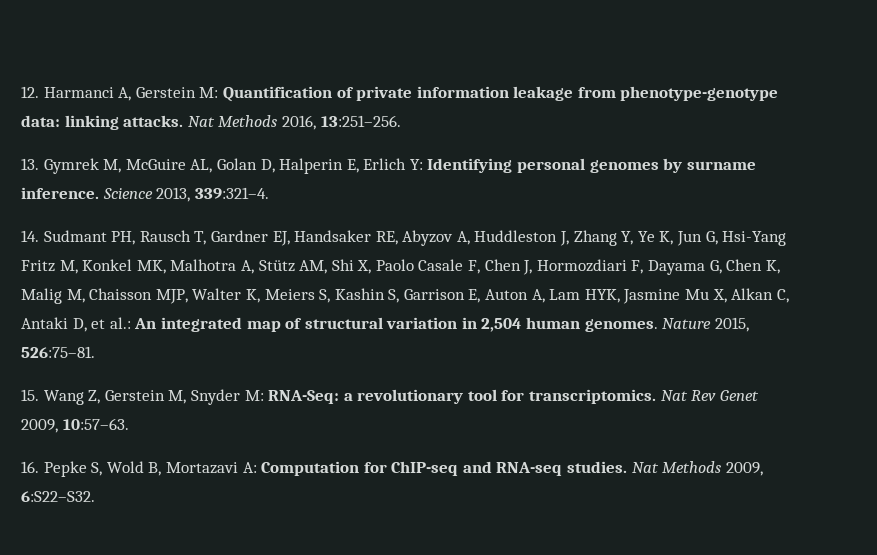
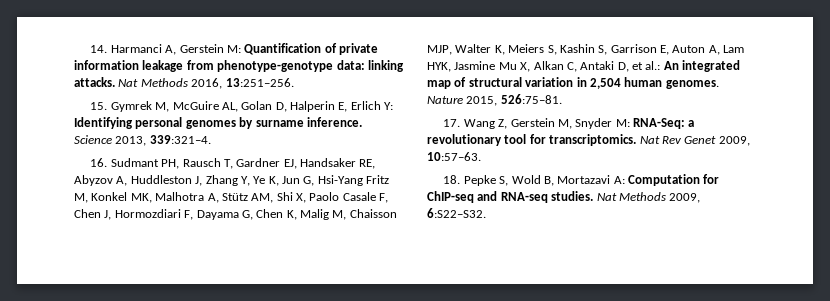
- 12. Harmanci A, Gerstein M: Quantification of private information leakage from phenotype-genotype data: linking attacks.
+ 14. Harmanci A, Gerstein M: Quantification of private information leakage from phenotype-genotype data: linking attacks.
- 13. Gymrek M, McGuire AL, Golan D, Halperin E, Erlich Y: Identifying personal genomes by surname inference.
+ 15. Gymrek M, McGuire AL, Golan D, Halperin E, Erlich Y: Identifying personal genomes by surname inference.
- 14. Sudmant PH, Rausch T, Gardner EJ, Handsaker RE, Abyzov A, Huddleston J, Zhang Y, Ye K, Jun G, Hsi-Yang Fritz M, Konkel MK, Malhotra A, Stütz AM, Shi X, Paolo Casale F, Chen J, Hormozdiari F, Dayama G, Chen K, Malig M, Chaisson MJP, Walter K, Meiers S, Kashin S, Garrison E, Auton A, Lam HYK, Jasmine Mu X, Alkan C, Antaki D, et al.:
+ 16. Sudmant PH, Rausch T, Gardner EJ, Handsaker RE, Abyzov A, Huddleston J, Zhang Y, Ye K, Jun G, Hsi-Yang Fritz M, Konkel MK, Malhotra A, Stütz AM, Shi X, Paolo Casale F, Chen J, Hormozdiari F, Dayama G, Chen K, Malig M, Chaisson MJP, Walter K, Meiers S, Kashin S, Garrison E, Auton A, Lam HYK, Jasmine Mu X, Alkan C, Antaki D, et al.:
- 15. Wang Z, Gerstein M, Snyder M: RNA-Seq: a revolutionary tool for transcriptomics.
+ 17. Wang Z, Gerstein M, Snyder M: RNA-Seq: a revolutionary tool for transcriptomics.
- 16. Pepke S, Wold B, Mortazavi A: Computation for ChIP-seq and RNA-seq studies.
+ 18. Pepke S, Wold B, Mortazavi A: Computation for ChIP-seq and RNA-seq studies.

